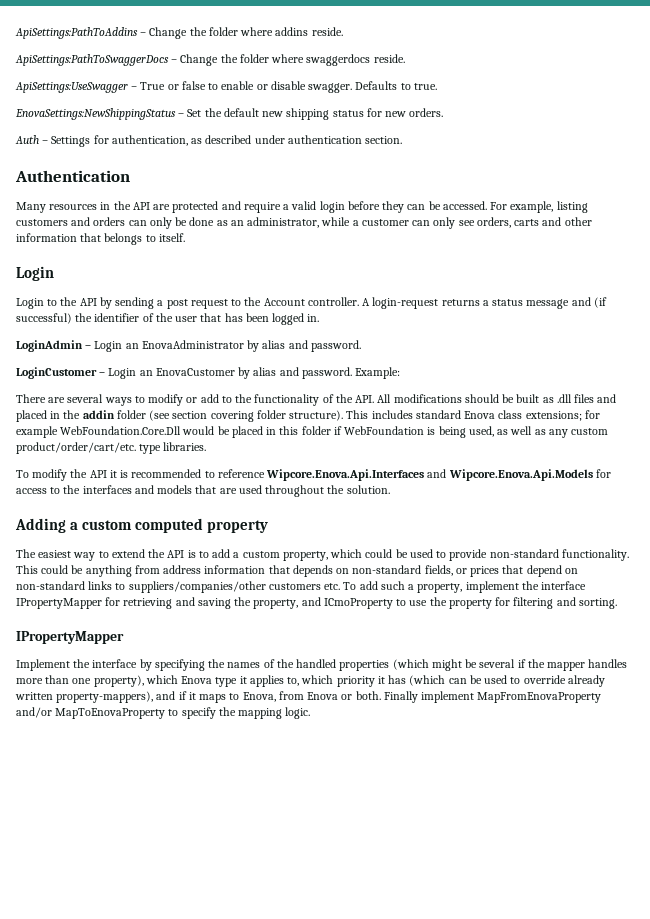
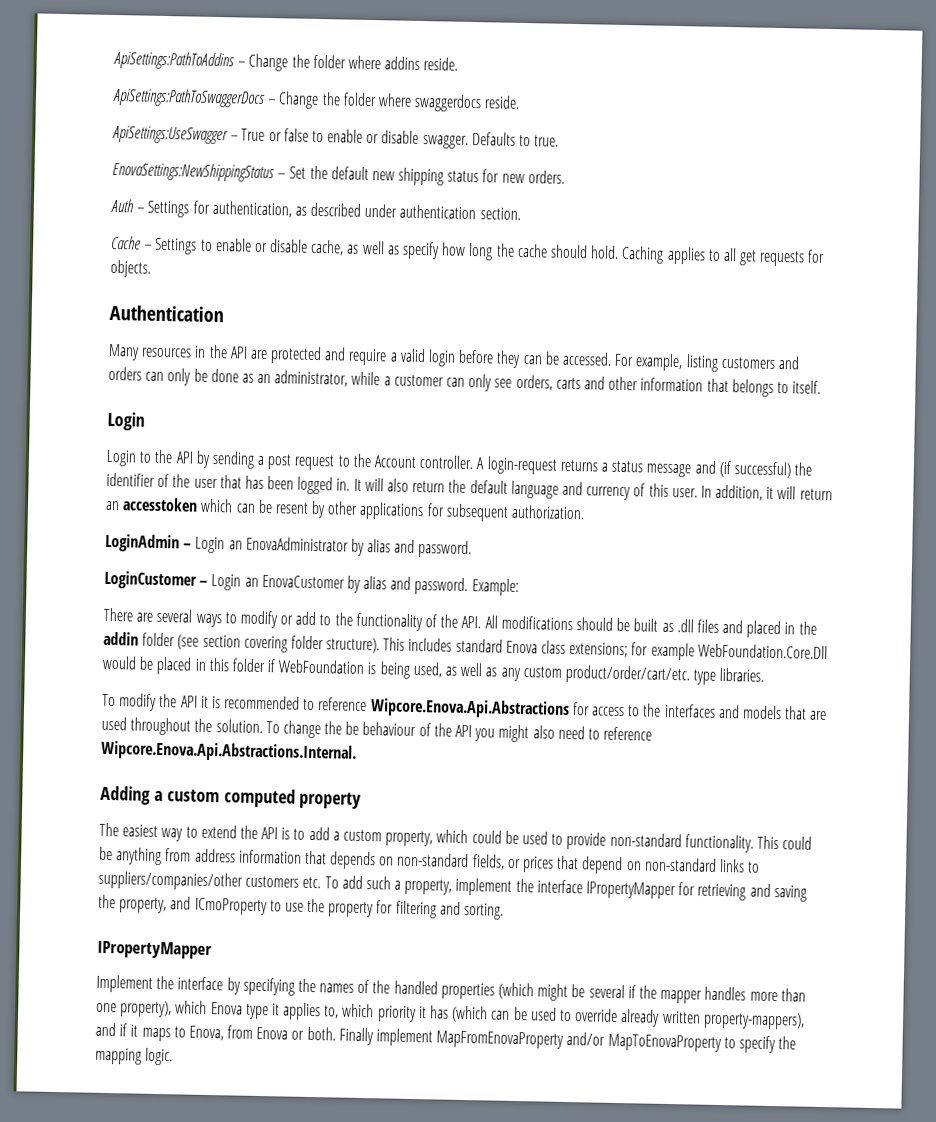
+ Cache – Settings to enable or disable cache, as well as specify how long the cache should hold. Caching applies to all get requests for objects.
+ It will also return the default language and currency of this user. In addition, it will return an accesstoken which can be resent by other applications for subsequent authorization.
- To modify the API it is recommended to reference Wipcore.Enova.Api.Interfaces and Wipcore.Enova.Api.Models for access to the interfaces and models that are used throughout the solution.
+ To modify the API it is recommended to reference Wipcore.Enova.Api.Abstractions for access to the interfaces and models that are used throughout the solution. To change the be behaviour of the API you might also need to reference Wipcore.Enova.Api.Abstractions.Internal.

